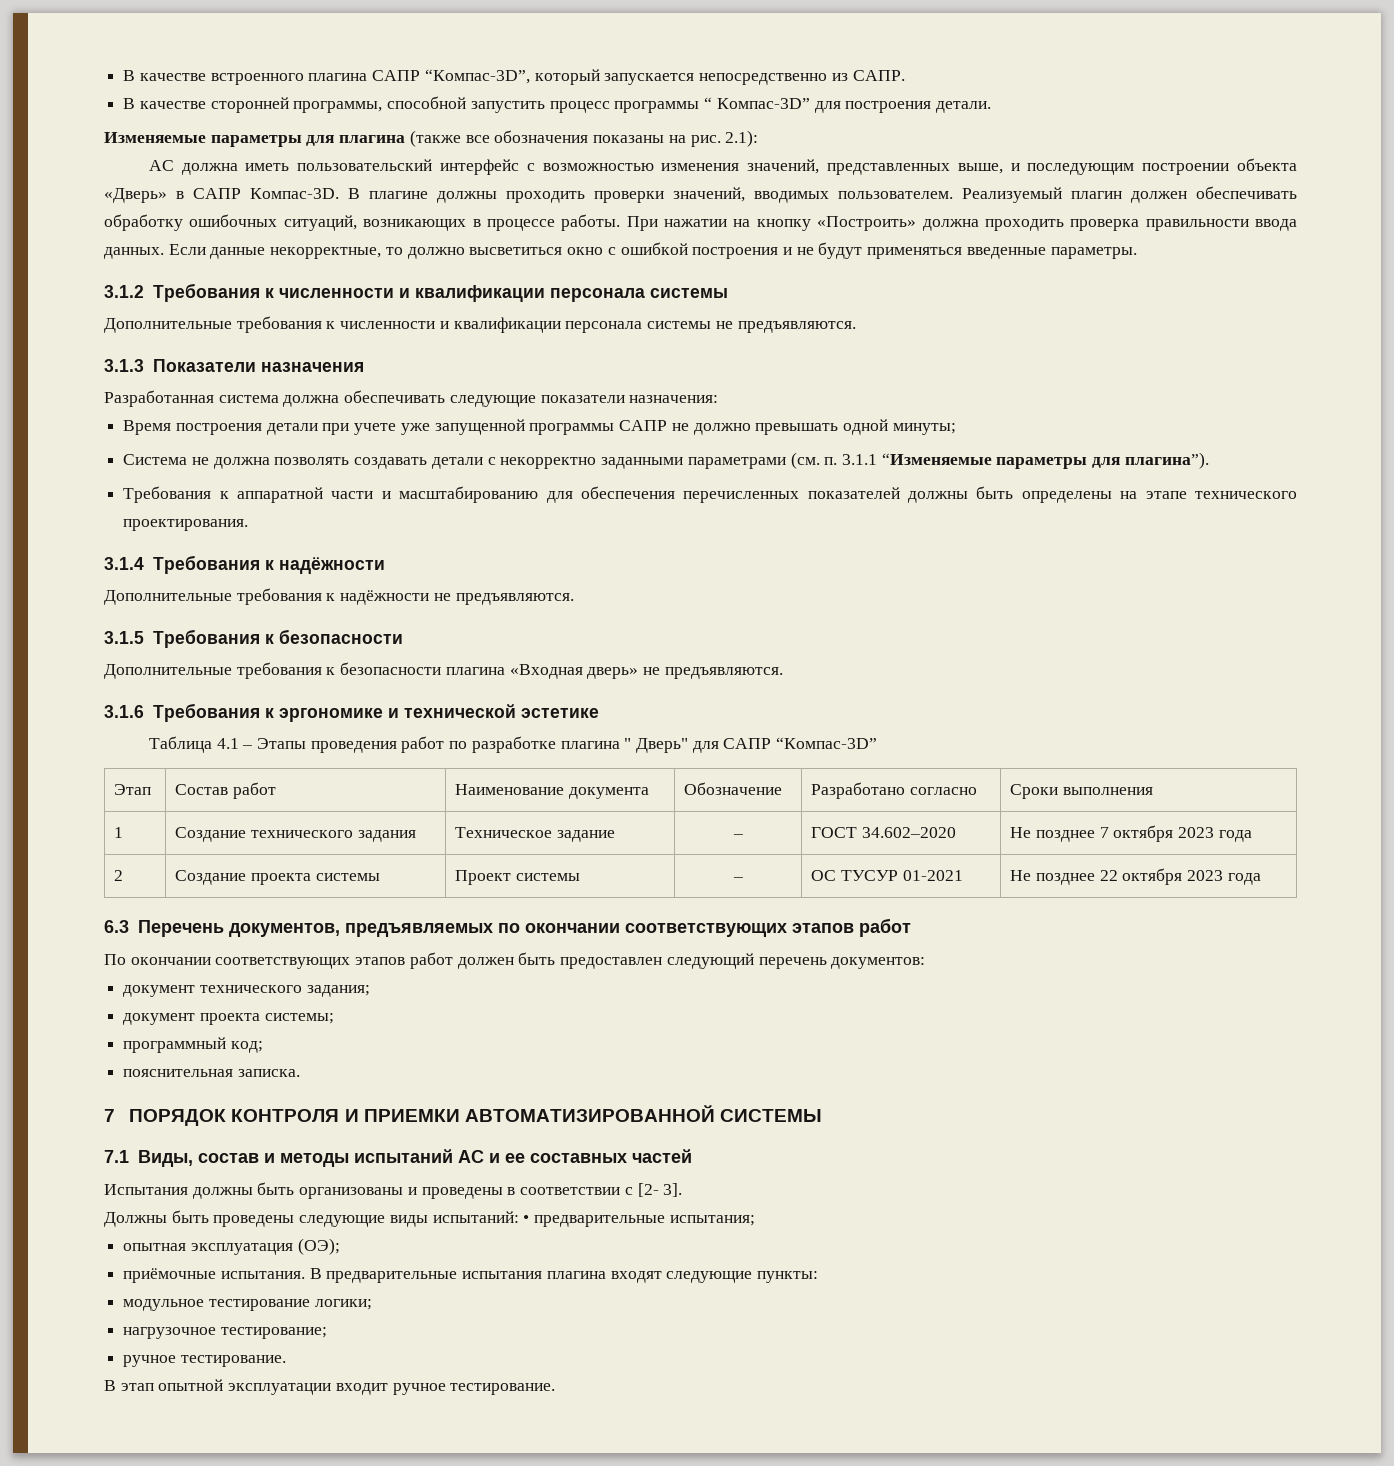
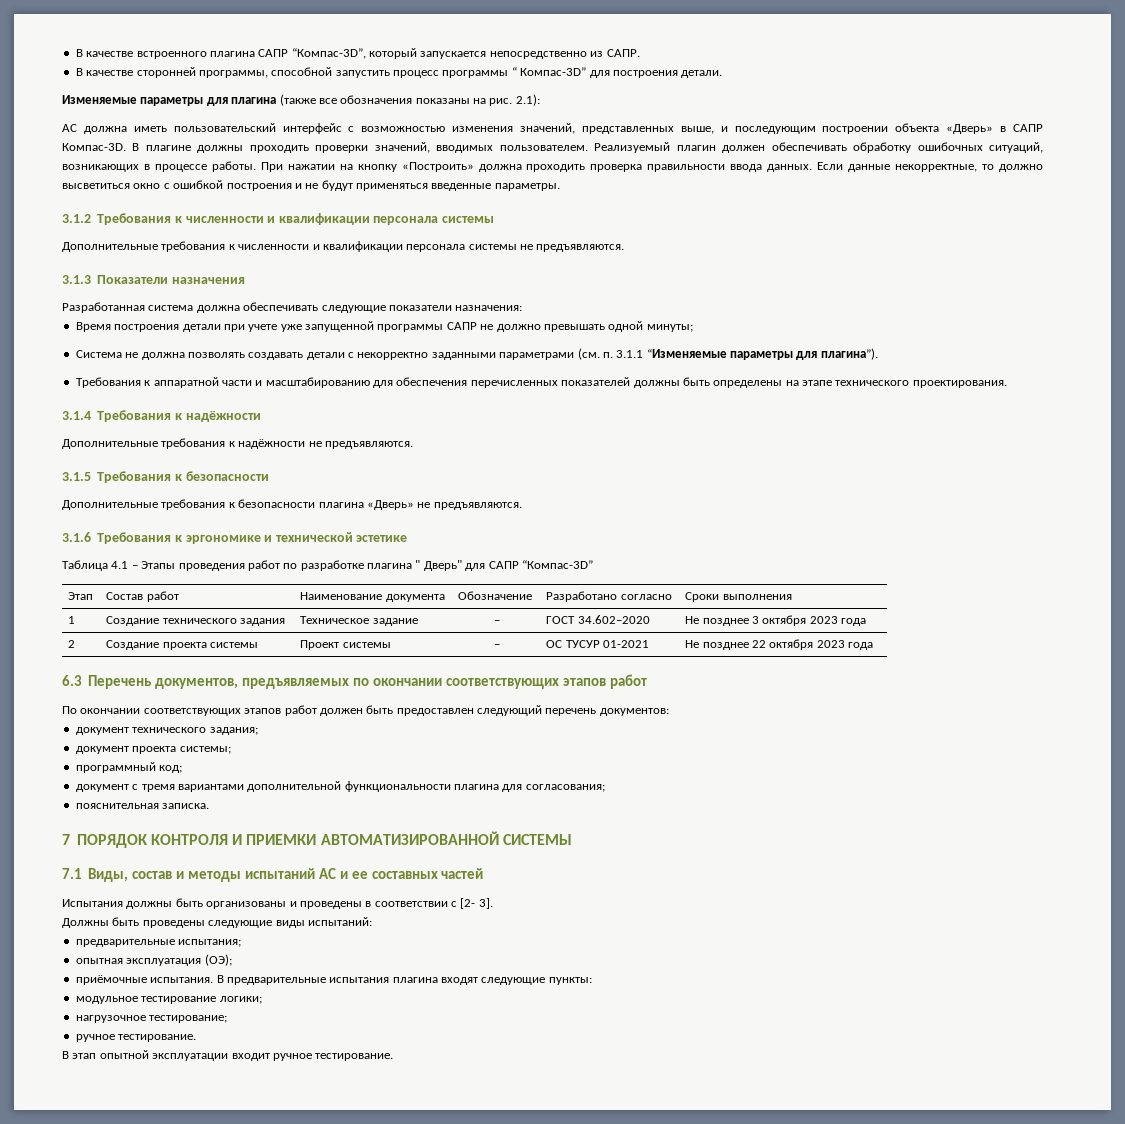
- Дополнительные требования к безопасности плагина «Входная дверь» не предъявляются.
+ Дополнительные требования к безопасности плагина «Дверь» не предъявляются.
- 1 | Создание технического задания | Техническое задание | – | ГОСТ 34.602–2020 | Не позднее 7 октября 2023 года
+ 1 | Создание технического задания | Техническое задание | – | ГОСТ 34.602–2020 | Не позднее 3 октября 2023 года
+ документ с тремя вариантами дополнительной функциональности плагина для согласования;
- Должны быть проведены следующие виды испытаний: • предварительные испытания;
+ Должны быть проведены следующие виды испытаний:
+ предварительные испытания;

